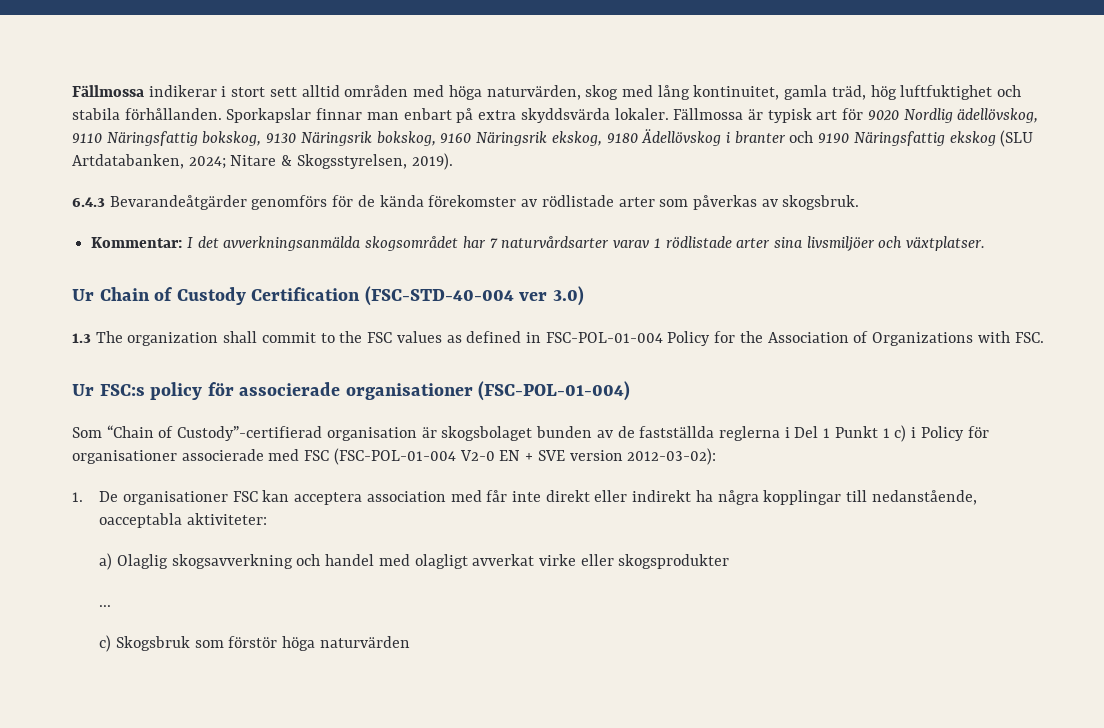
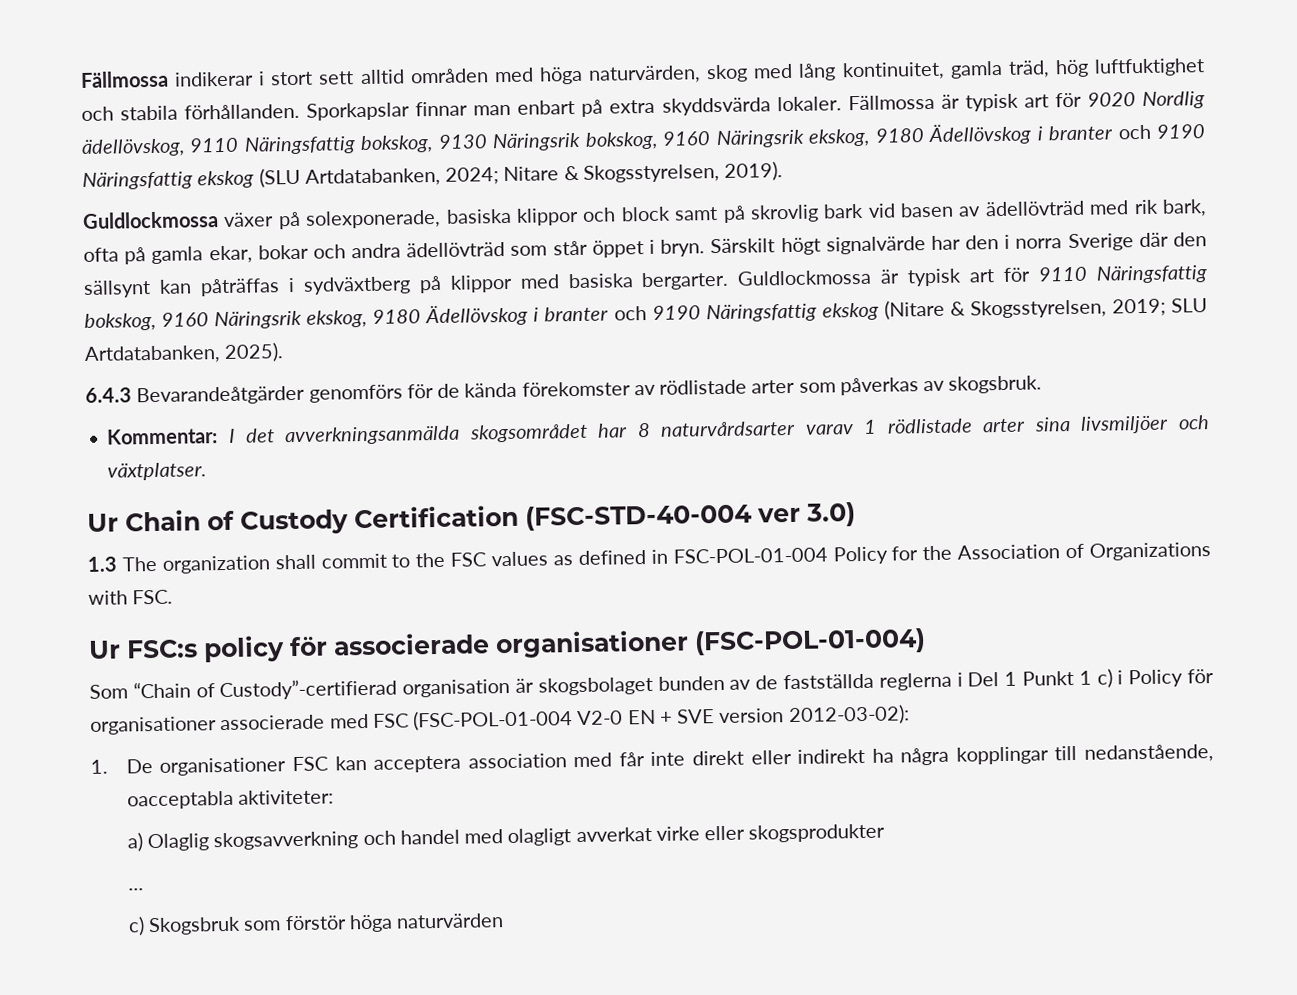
+ Guldlockmossa växer på solexponerade, basiska klippor och block samt på skrovlig bark vid basen av ädellövträd med rik bark, ofta på gamla ekar, bokar och andra ädellövträd som står öppet i bryn. Särskilt högt signalvärde har den i norra Sverige där den sällsynt kan påträffas i sydväxtberg på klippor med basiska bergarter. Guldlockmossa är typisk art för 9110 Näringsfattig bokskog, 9160 Näringsrik ekskog, 9180 Ädellövskog i branter och 9190 Näringsfattig ekskog (Nitare & Skogsstyrelsen, 2019; SLU Artdatabanken, 2025).
- Kommentar: I det avverkningsanmälda skogsområdet har 7 naturvårdsarter varav 1 rödlistade arter sina livsmiljöer och växtplatser.
+ Kommentar: I det avverkningsanmälda skogsområdet har 8 naturvårdsarter varav 1 rödlistade arter sina livsmiljöer och växtplatser.

